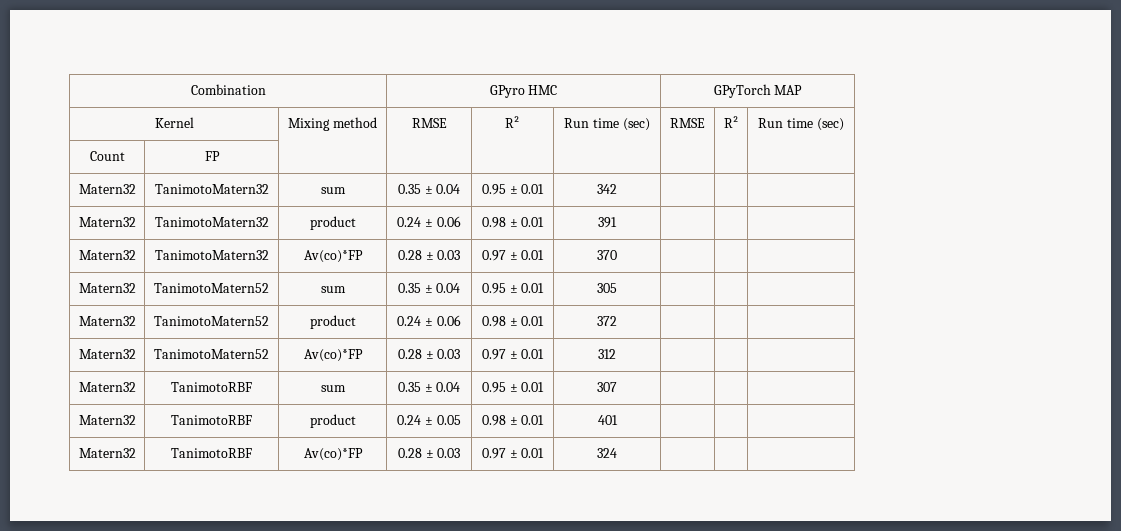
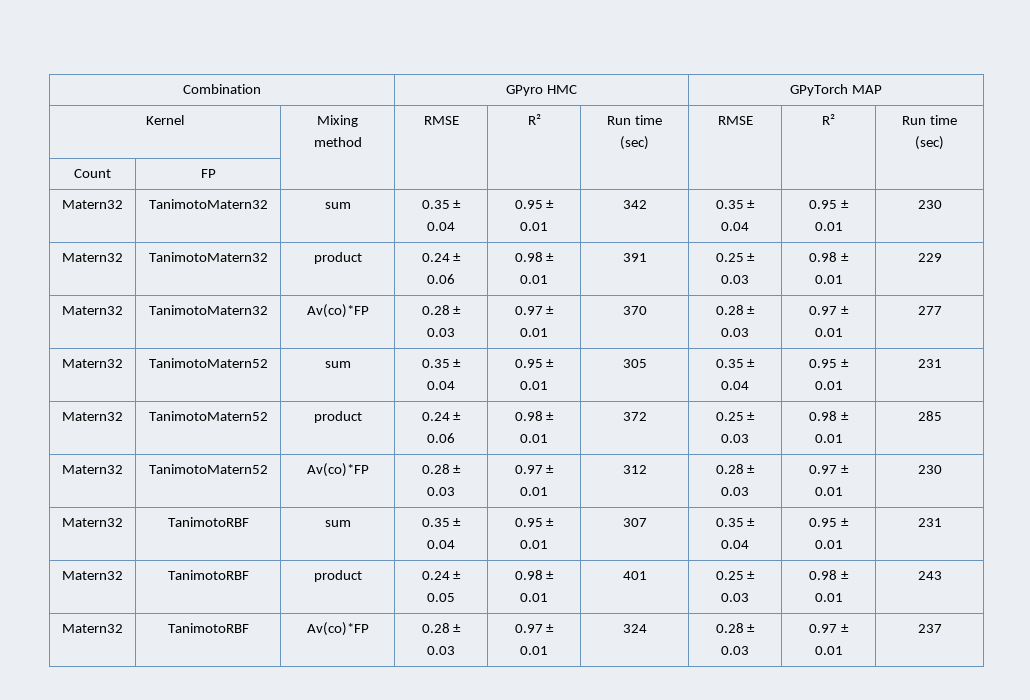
- Matern32 | TanimotoMatern32 | sum | 0.35 ± 0.04 | 0.95 ± 0.01 | 342 | | |
+ Matern32 | TanimotoMatern32 | sum | 0.35 ± 0.04 | 0.95 ± 0.01 | 342 | 0.35 ± 0.04 | 0.95 ± 0.01 | 230
- Matern32 | TanimotoMatern32 | product | 0.24 ± 0.06 | 0.98 ± 0.01 | 391 | | |
+ Matern32 | TanimotoMatern32 | product | 0.24 ± 0.06 | 0.98 ± 0.01 | 391 | 0.25 ± 0.03 | 0.98 ± 0.01 | 229
- Matern32 | TanimotoMatern32 | Av(co)*FP | 0.28 ± 0.03 | 0.97 ± 0.01 | 370 | | |
+ Matern32 | TanimotoMatern32 | Av(co)*FP | 0.28 ± 0.03 | 0.97 ± 0.01 | 370 | 0.28 ± 0.03 | 0.97 ± 0.01 | 277
- Matern32 | TanimotoMatern52 | sum | 0.35 ± 0.04 | 0.95 ± 0.01 | 305 | | |
+ Matern32 | TanimotoMatern52 | sum | 0.35 ± 0.04 | 0.95 ± 0.01 | 305 | 0.35 ± 0.04 | 0.95 ± 0.01 | 231
- Matern32 | TanimotoMatern52 | product | 0.24 ± 0.06 | 0.98 ± 0.01 | 372 | | |
+ Matern32 | TanimotoMatern52 | product | 0.24 ± 0.06 | 0.98 ± 0.01 | 372 | 0.25 ± 0.03 | 0.98 ± 0.01 | 285
- Matern32 | TanimotoMatern52 | Av(co)*FP | 0.28 ± 0.03 | 0.97 ± 0.01 | 312 | | |
+ Matern32 | TanimotoMatern52 | Av(co)*FP | 0.28 ± 0.03 | 0.97 ± 0.01 | 312 | 0.28 ± 0.03 | 0.97 ± 0.01 | 230
- Matern32 | TanimotoRBF | sum | 0.35 ± 0.04 | 0.95 ± 0.01 | 307 | | |
+ Matern32 | TanimotoRBF | sum | 0.35 ± 0.04 | 0.95 ± 0.01 | 307 | 0.35 ± 0.04 | 0.95 ± 0.01 | 231
- Matern32 | TanimotoRBF | product | 0.24 ± 0.05 | 0.98 ± 0.01 | 401 | | |
+ Matern32 | TanimotoRBF | product | 0.24 ± 0.05 | 0.98 ± 0.01 | 401 | 0.25 ± 0.03 | 0.98 ± 0.01 | 243
- Matern32 | TanimotoRBF | Av(co)*FP | 0.28 ± 0.03 | 0.97 ± 0.01 | 324 | | |
+ Matern32 | TanimotoRBF | Av(co)*FP | 0.28 ± 0.03 | 0.97 ± 0.01 | 324 | 0.28 ± 0.03 | 0.97 ± 0.01 | 237

